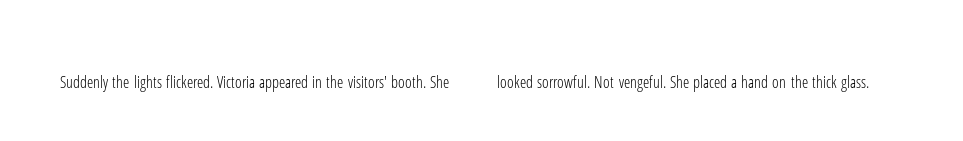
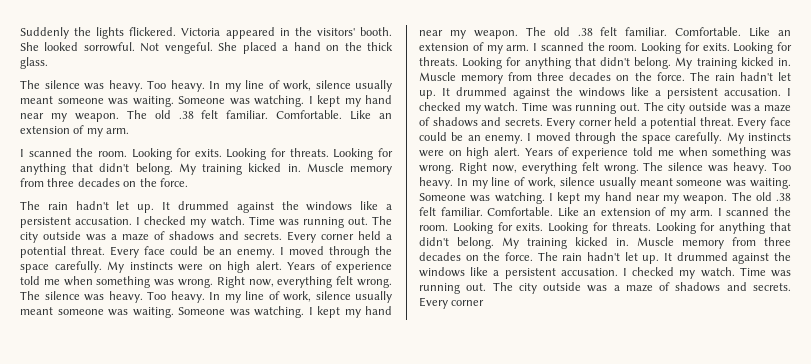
  She placed a hand on the thick glass.
+ The silence was heavy. Too heavy. In my line of work, silence usually meant someone was waiting. Someone was watching. I kept my hand near my weapon. The old .38 felt familiar. Comfortable. Like an extension of my arm.
+ I scanned the room. Looking for exits. Looking for threats. Looking for anything that didn't belong. My training kicked in. Muscle memory from three decades on the force.
+ The rain hadn't let up. It drummed against the windows like a persistent accusation. I checked my watch. Time was running out. The city outside was a maze of shadows and secrets. Every corner held a potential threat. Every face could be an enemy. I moved through the space carefully. My instincts were on high alert. Years of experience told me when something was wrong. Right now, everything felt wrong. The silence was heavy. Too heavy. In my line of work, silence usually meant someone was waiting. Someone was watching. I kept my hand near my weapon. The old .38 felt familiar. Comfortable. Like an extension of my arm. I scanned the room. Looking for exits. Looking for threats. Looking for anything that didn't belong. My training kicked in. Muscle memory from three decades on the force. The rain hadn't let up. It drummed against the windows like a persistent accusation. I checked my watch. Time was running out. The city outside was a maze of shadows and secrets. Every corner held a potential threat. Every face could be an enemy. I moved through the space carefully. My instincts were on high alert. Years of experience told me when something was wrong. Right now, everything felt wrong. The silence was heavy. Too heavy. In my line of work, silence usually meant someone was waiting. Someone was watching. I kept my hand near my weapon. The old .38 felt familiar. Comfortable. Like an extension of my arm. I scanned the room. Looking for exits. Looking for threats. Looking for anything that didn't belong. My training kicked in. Muscle memory from three decades on the force. The rain hadn't let up. It drummed against the windows like a persistent accusation. I checked my watch. Time was running out. The city outside was a maze of shadows and secrets. Every corner

